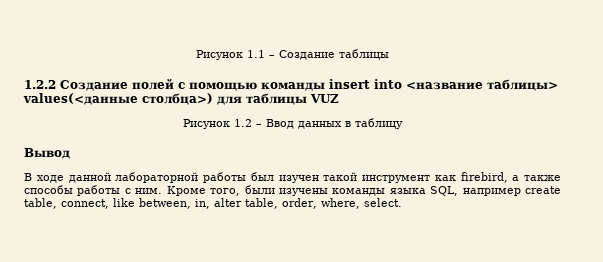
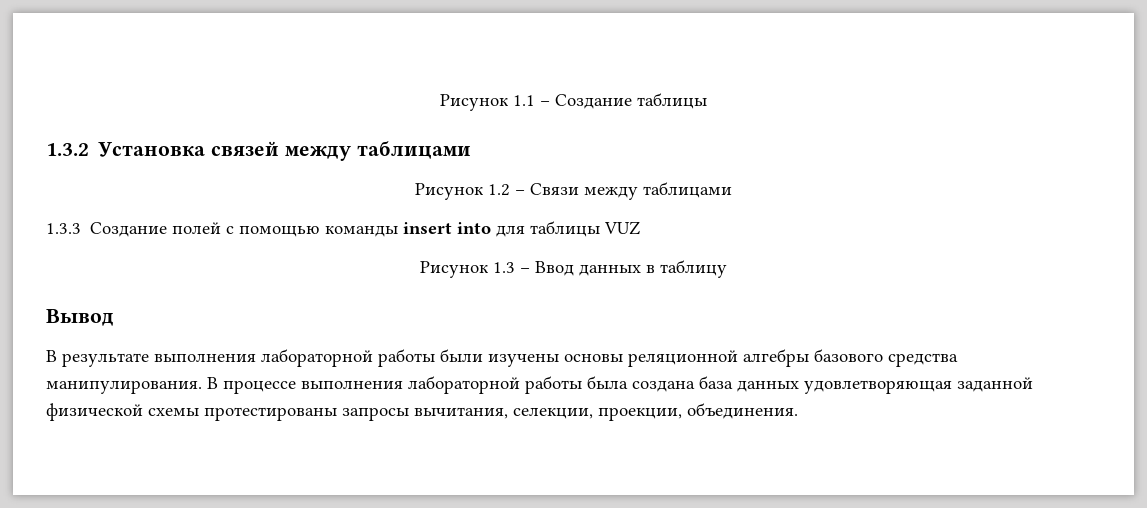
- 1.2.2 Создание полей с помощью команды insert into <название таблицы> values(<данные столбца>) для таблицы VUZ
+ 1.3.2 Установка связей между таблицами
+ Рисунок 1.2 – Связи между таблицами
+ 1.3.3 Создание полей с помощью команды insert into для таблицы VUZ
- Рисунок 1.2 – Ввод данных в таблицу
+ Рисунок 1.3 – Ввод данных в таблицу
- В ходе данной лабораторной работы был изучен такой инструмент как firebird, а также способы работы с ним. Кроме того, были изучены команды языка SQL, например create table, connect, like between, in, alter table, order, where, select.
+ В результате выполнения лабораторной работы были изучены основы реляционной алгебры базового средства манипулирования. В процессе выполнения лабораторной работы была создана база данных удовлетворяющая заданной физической схемы протестированы запросы вычитания, селекции, проекции, объединения.

